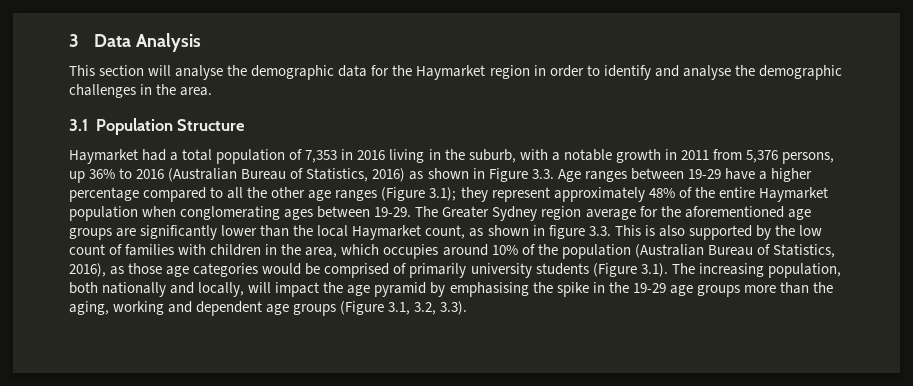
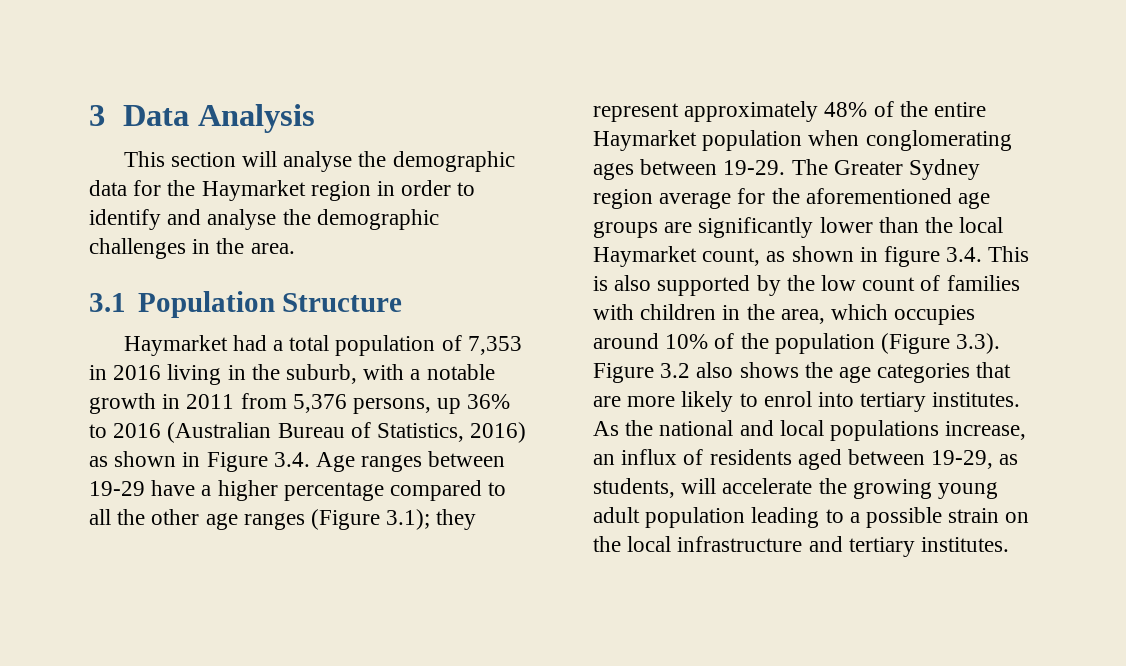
- Haymarket had a total population of 7,353 in 2016 living in the suburb, with a notable growth in 2011 from 5,376 persons, up 36% to 2016 (Australian Bureau of Statistics, 2016) as shown in Figure 3.3. Age ranges between 19-29 have a higher percentage compared to all the other age ranges (Figure 3.1);
+ Haymarket had a total population of 7,353 in 2016 living in the suburb, with a notable growth in 2011 from 5,376 persons, up 36% to 2016 (Australian Bureau of Statistics, 2016) as shown in Figure 3.4. Age ranges between 19-29 have a higher percentage compared to all the other age ranges (Figure 3.1);
- The Greater Sydney region average for the aforementioned age groups are significantly lower than the local Haymarket count, as shown in figure 3.3. This is also supported by the low count of families with children in the area, which occupies around 10% of the population (Australian Bureau of Statistics, 2016), as those age categories would be comprised of primarily university students (Figure 3.1). The increasing population, both nationally and locally, will impact the age pyramid by emphasising the spike in the 19-29 age groups more than the aging, working and dependent age groups (Figure 3.1, 3.2, 3.3).
+ The Greater Sydney region average for the aforementioned age groups are significantly lower than the local Haymarket count, as shown in figure 3.4. This is also supported by the low count of families with children in the area, which occupies around 10% of the population (Figure 3.3). Figure 3.2 also shows the age categories that are more likely to enrol into tertiary institutes. As the national and local populations increase, an influx of residents aged between 19-29, as students, will accelerate the growing young adult population leading to a possible strain on the local infrastructure and tertiary institutes.

